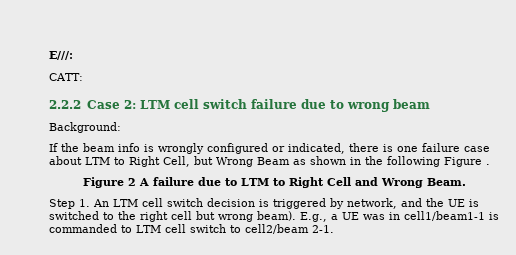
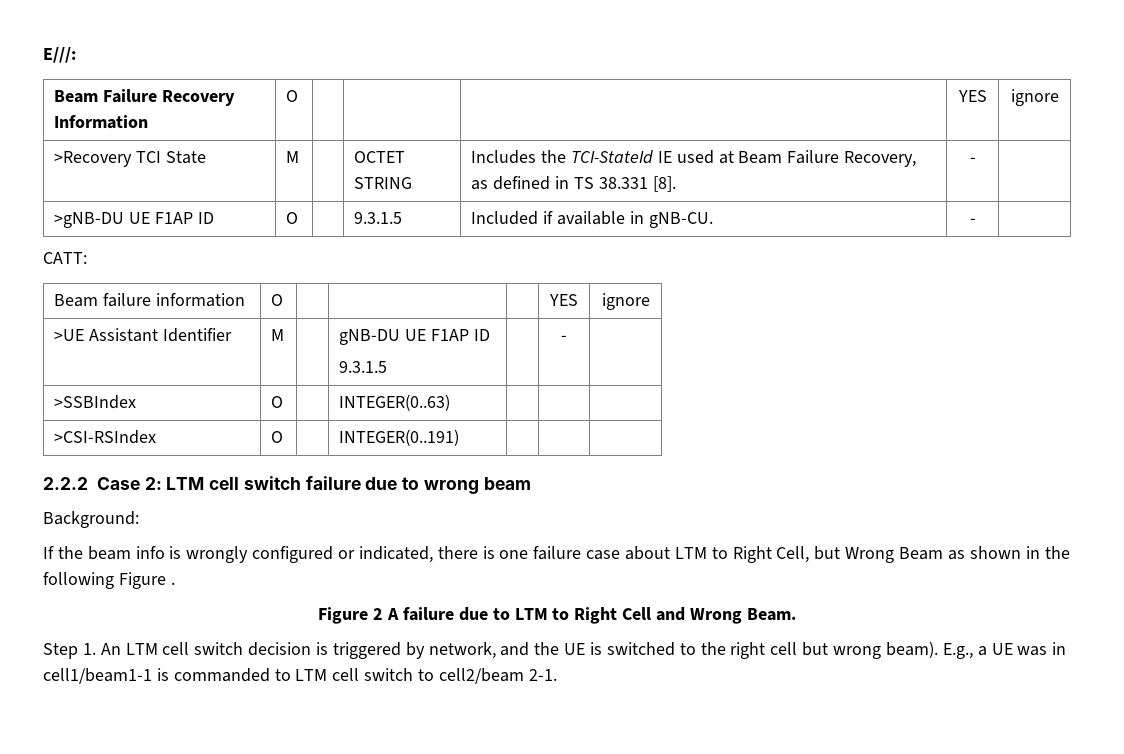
+ Beam Failure Recovery Information | O | | | | YES | ignore
+ >Recovery TCI State | M | | OCTET STRING | Includes the TCI-StateId IE used at Beam Failure Recovery, as defined in TS 38.331 [8]. | - |
+ >gNB-DU UE F1AP ID | O | | 9.3.1.5 | Included if available in gNB-CU. | - |
  CATT:
+ Beam failure information | O | | | | YES | ignore
+ >UE Assistant Identifier | M | | gNB-DU UE F1AP ID
+ 9.3.1.5 | | - |
+ >SSBIndex | O | | INTEGER(0..63) | | |
+ >CSI-RSIndex | O | | INTEGER(0..191) | | |

